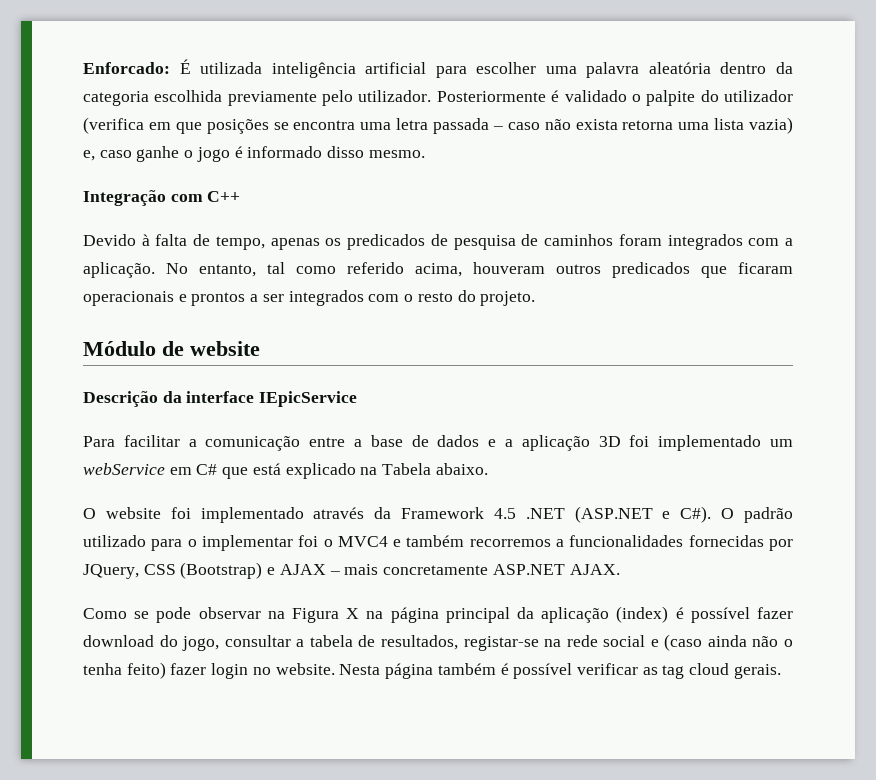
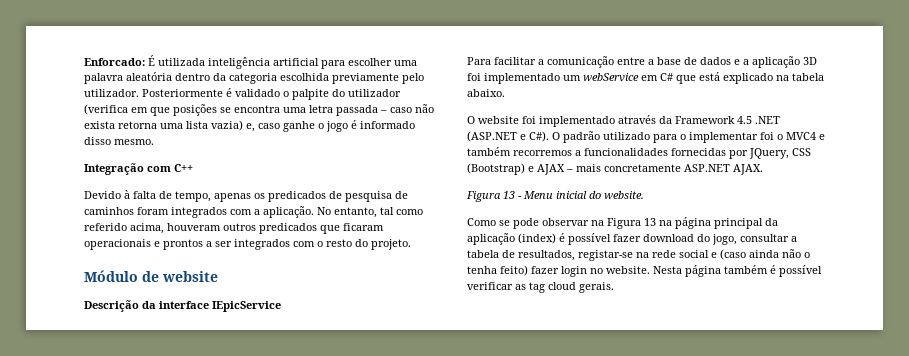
- Para facilitar a comunicação entre a base de dados e a aplicação 3D foi implementado um webService em C# que está explicado na Tabela abaixo.
+ Para facilitar a comunicação entre a base de dados e a aplicação 3D foi implementado um webService em C# que está explicado na tabela abaixo.
+ Figura 13 - Menu inicial do website.
- Como se pode observar na Figura X na página principal da aplicação (index) é possível fazer download do jogo, consultar a tabela de resultados, registar-se na rede social e (caso ainda não o tenha feito) fazer login no website.
+ Como se pode observar na Figura 13 na página principal da aplicação (index) é possível fazer download do jogo, consultar a tabela de resultados, registar-se na rede social e (caso ainda não o tenha feito) fazer login no website.

